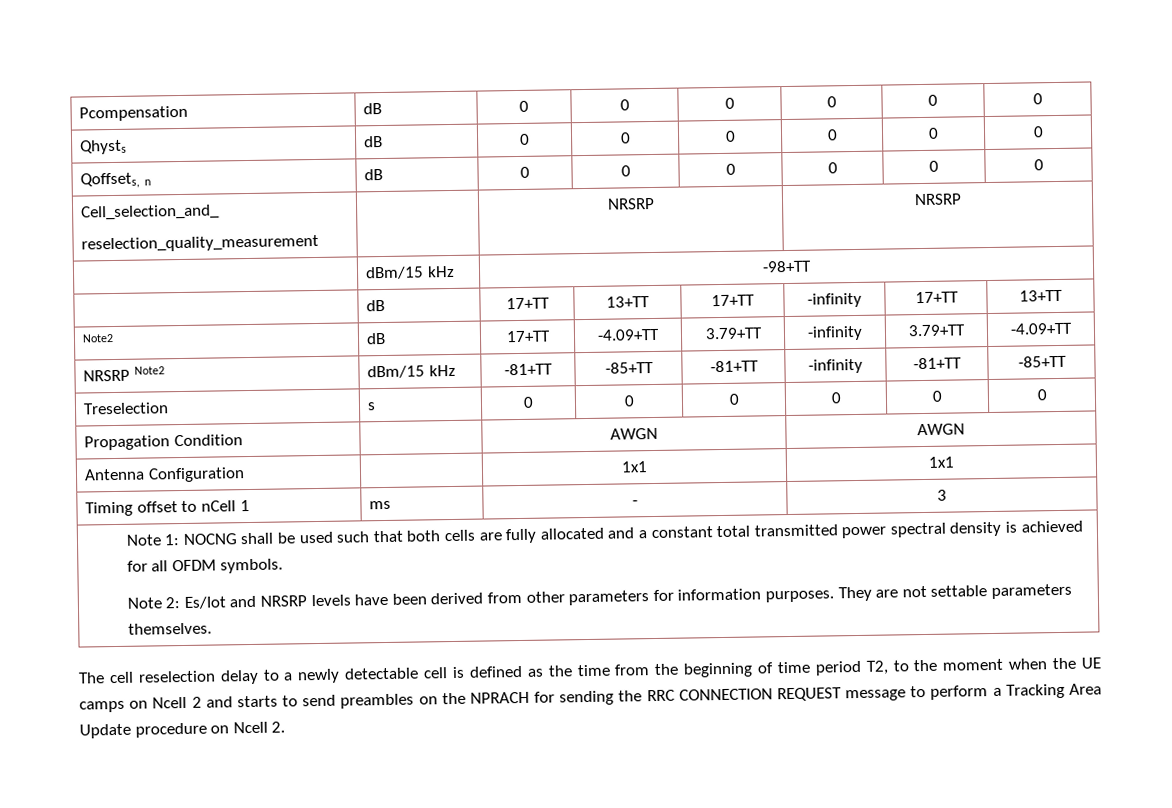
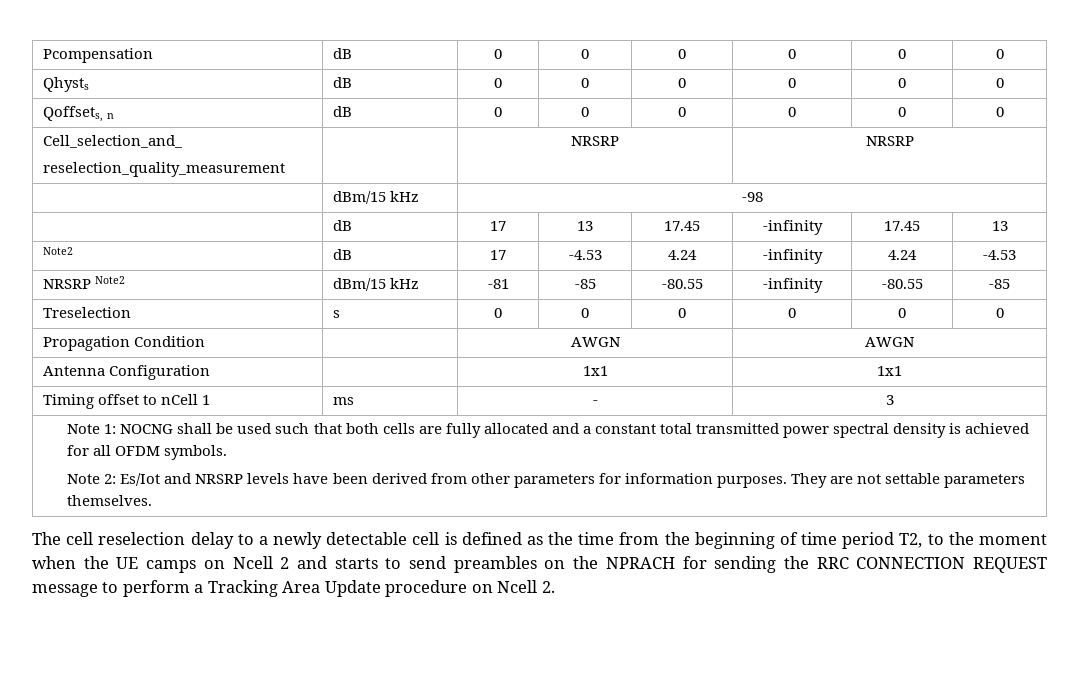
- | dBm/15 kHz | -98+TT
- | dB | 17+TT | 13+TT | 17+TT | -infinity | 17+TT | 13+TT
+ | dBm/15 kHz | -98
+ | dB | 17 | 13 | 17.45 | -infinity | 17.45 | 13
- Note2 | dB | 17+TT | -4.09+TT | 3.79+TT | -infinity | 3.79+TT | -4.09+TT
+ Note2 | dB | 17 | -4.53 | 4.24 | -infinity | 4.24 | -4.53
- NRSRP Note2 | dBm/15 kHz | -81+TT | -85+TT | -81+TT | -infinity | -81+TT | -85+TT
+ NRSRP Note2 | dBm/15 kHz | -81 | -85 | -80.55 | -infinity | -80.55 | -85

